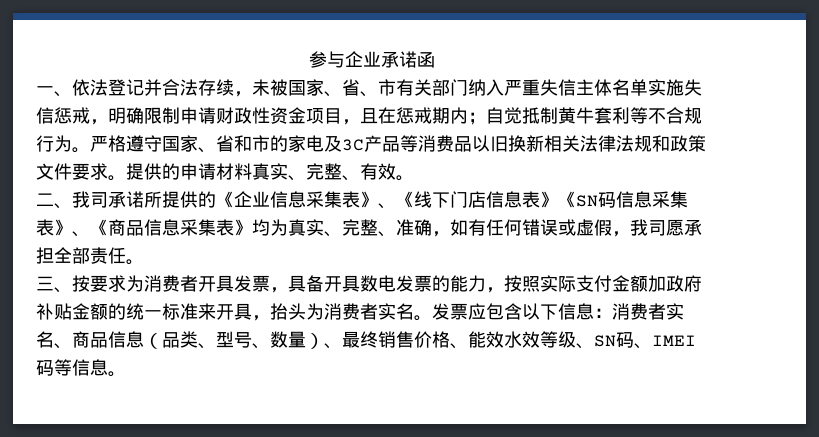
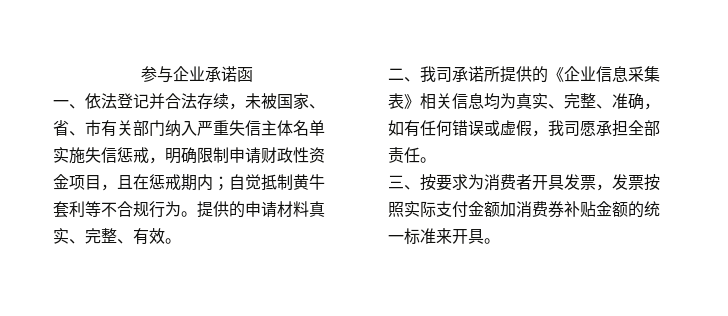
- 严格遵守国家、省和市的家电及3C产品等消费品以旧换新相关法律法规和政策文件要求。
- 二、我司承诺所提供的《企业信息采集表》、《线下门店信息表》《SN码信息采集表》、《商品信息采集表》均为真实、完整、准确，如有任何错误或虚假，我司愿承担全部责任。
+ 二、我司承诺所提供的《企业信息采集表》相关信息均为真实、完整、准确，如有任何错误或虚假，我司愿承担全部责任。
- 三、按要求为消费者开具发票，具备开具数电发票的能力，按照实际支付金额加政府补贴金额的统一标准来开具，抬头为消费者实名。发票应包含以下信息：消费者实名、商品信息（品类、型号、数量）、最终销售价格、能效水效等级、SN码、IMEI码等信息。
+ 三、按要求为消费者开具发票，发票按照实际支付金额加消费券补贴金额的统一标准来开具。

